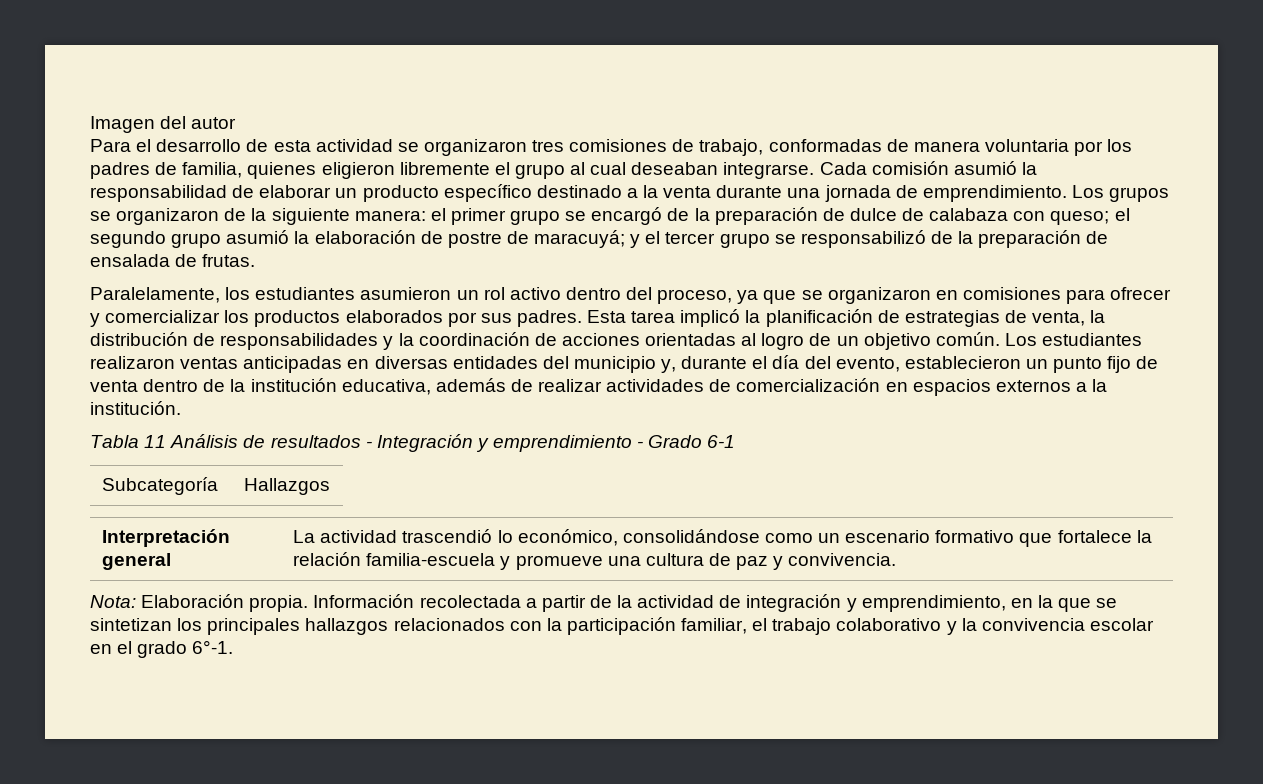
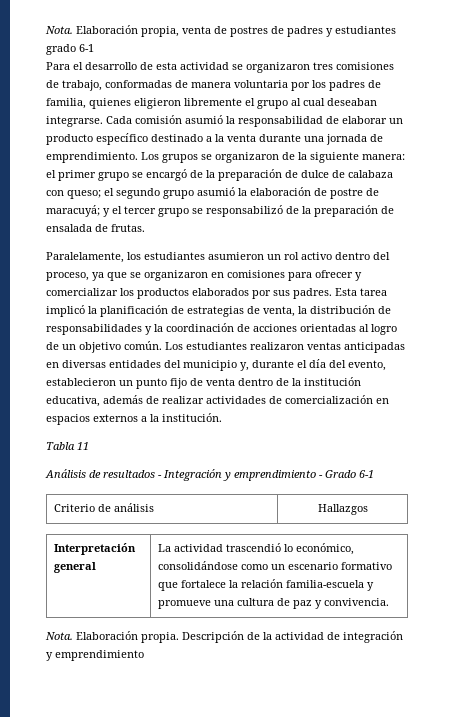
- Imagen del autor
+ Nota. Elaboración propia, venta de postres de padres y estudiantes grado 6-1
- Tabla 11 Análisis de resultados - Integración y emprendimiento - Grado 6-1
+ Tabla 11
+ Análisis de resultados - Integración y emprendimiento - Grado 6-1
- Subcategoría | Hallazgos
+ Criterio de análisis | Hallazgos
- Nota: Elaboración propia.
+ Nota. Elaboración propia.
- Información recolectada a partir de la actividad de integración y emprendimiento, en la que se sintetizan los principales hallazgos relacionados con la participación familiar, el trabajo colaborativo y la convivencia escolar en el grado 6°-1.
+ Descripción de la actividad de integración y emprendimiento

